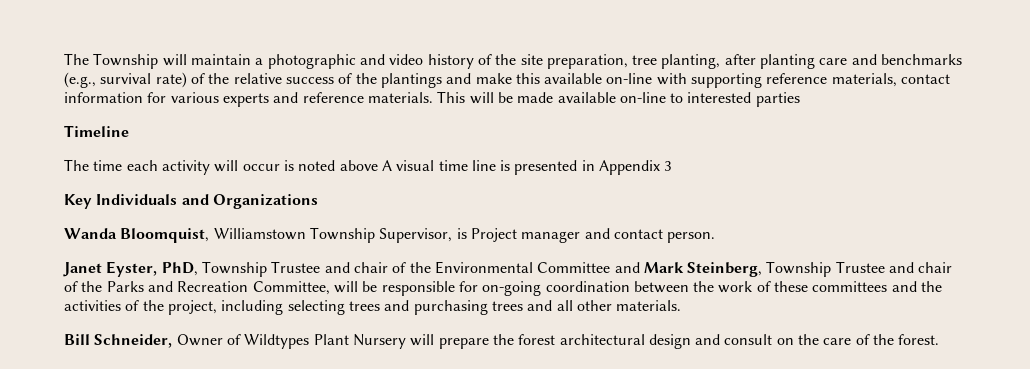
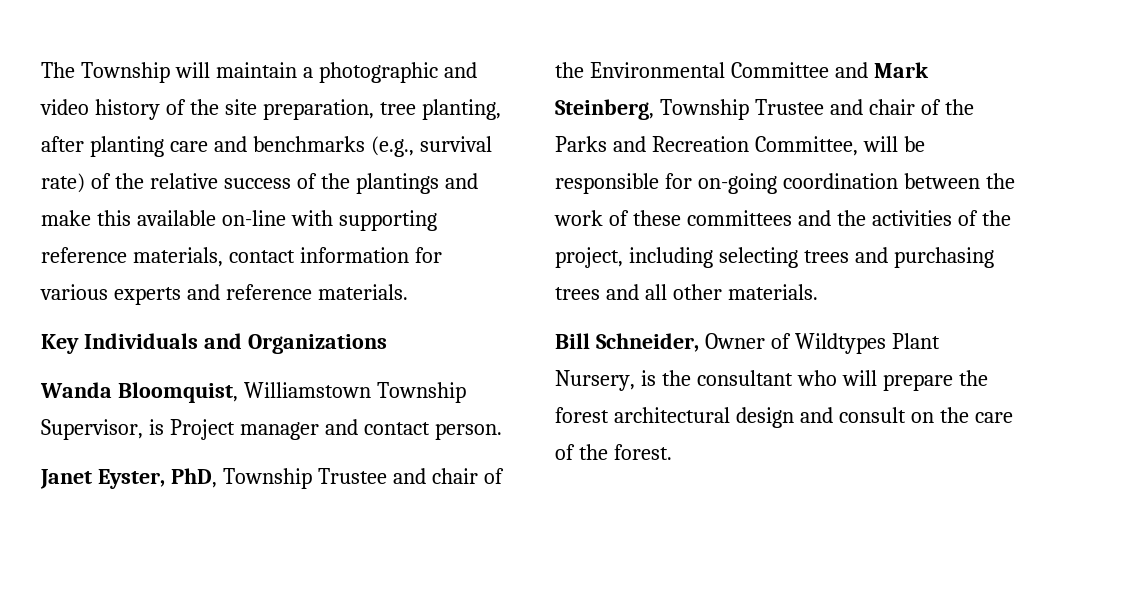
- This will be made available on-line to interested parties
- Timeline
- The time each activity will occur is noted above A visual time line is presented in Appendix 3
- Bill Schneider, Owner of Wildtypes Plant Nursery will prepare the forest architectural design and consult on the care of the forest.
+ Bill Schneider, Owner of Wildtypes Plant Nursery, is the consultant who will prepare the forest architectural design and consult on the care of the forest.

